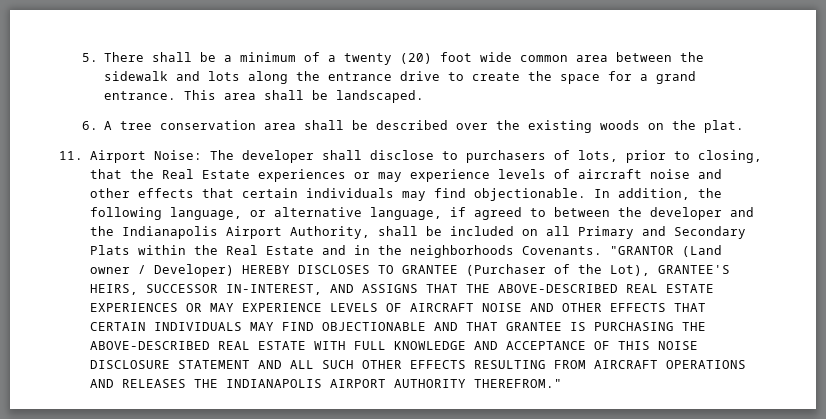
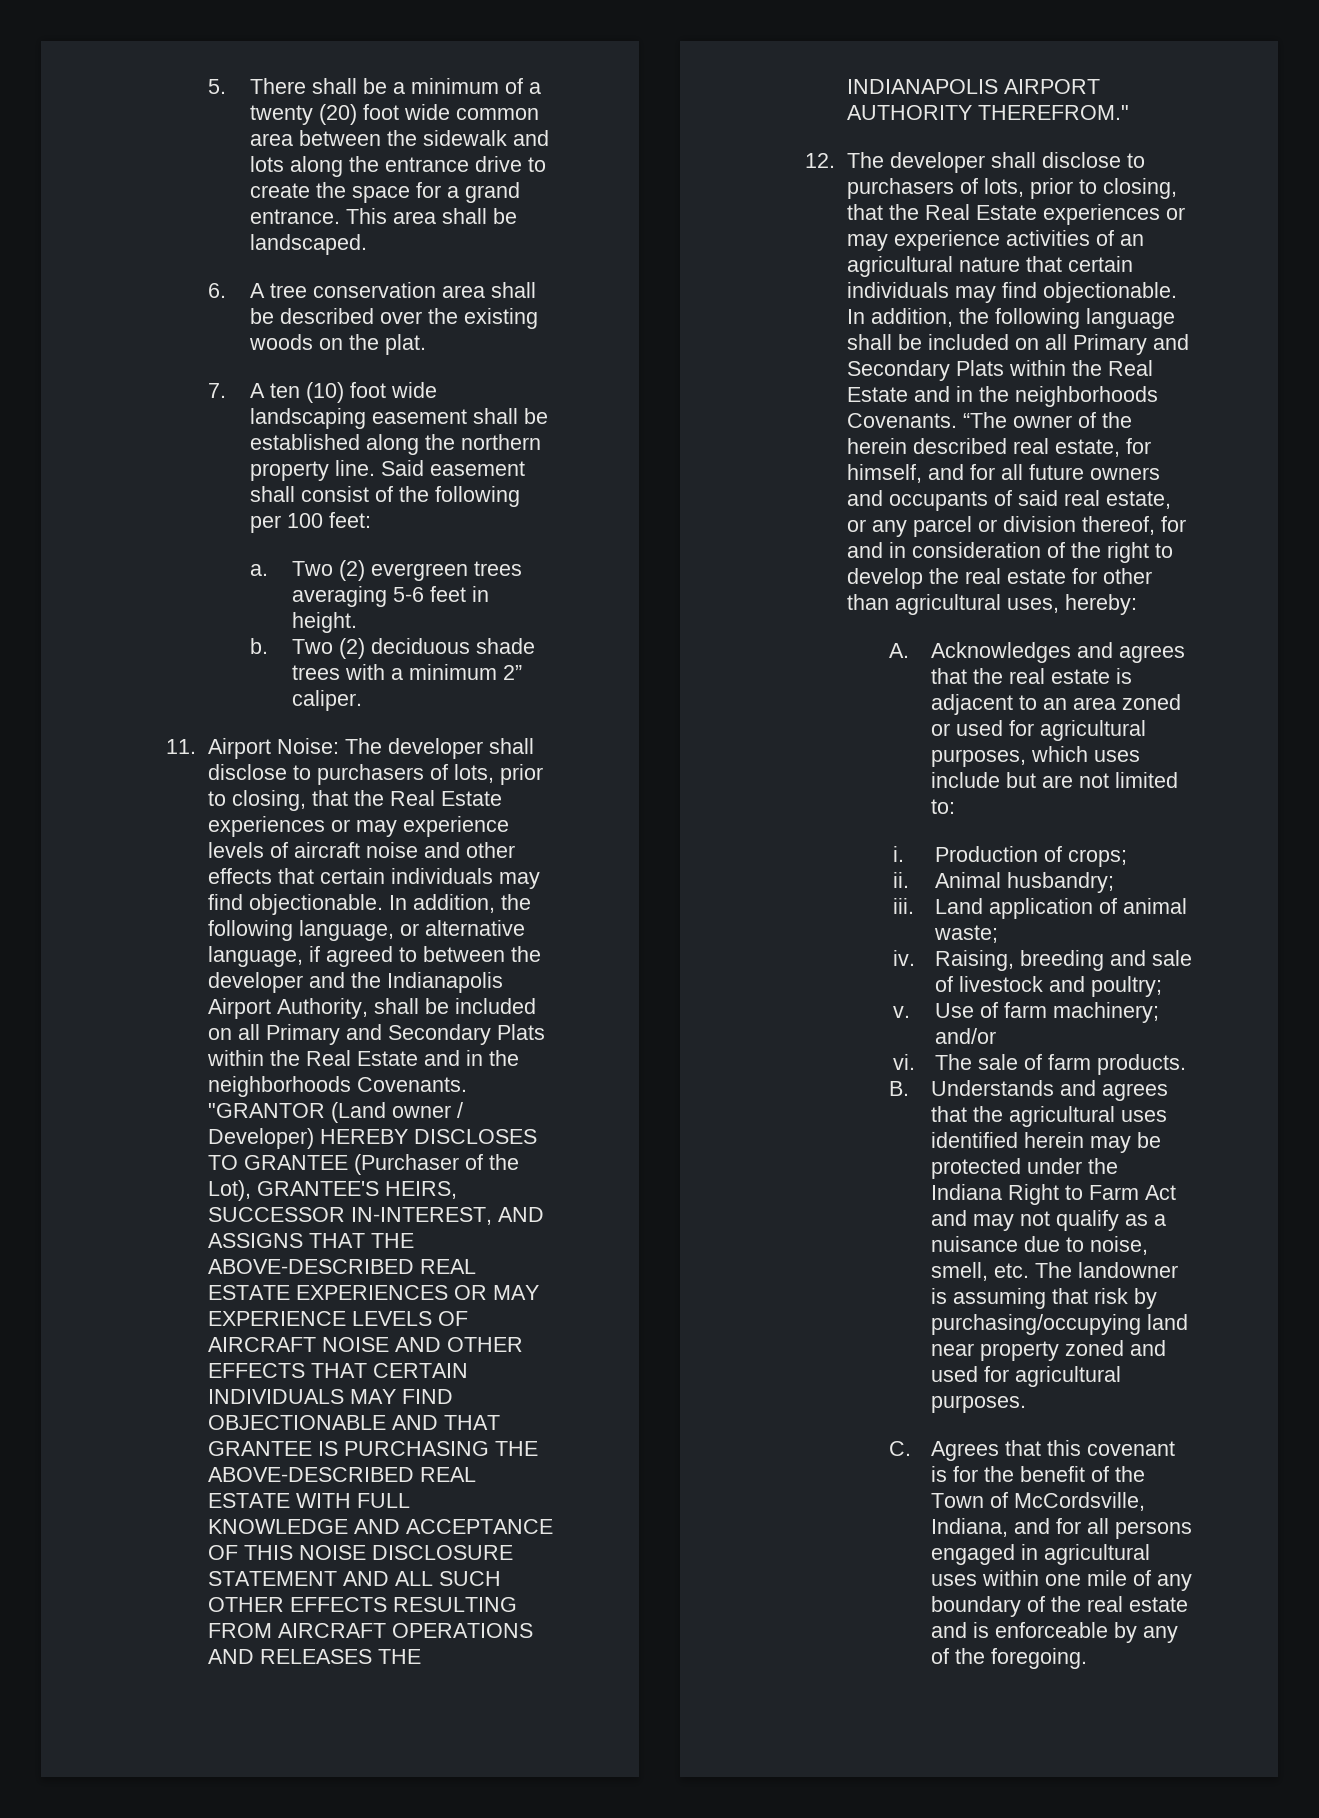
+ 7. A ten (10) foot wide landscaping easement shall be established along the northern property line. Said easement shall consist of the following per 100 feet:
+ a. Two (2) evergreen trees averaging 5-6 feet in height.
+ b. Two (2) deciduous shade trees with a minimum 2” caliper.
+ 12. The developer shall disclose to purchasers of lots, prior to closing, that the Real Estate experiences or may experience activities of an agricultural nature that certain individuals may find objectionable. In addition, the following language shall be included on all Primary and Secondary Plats within the Real Estate and in the neighborhoods Covenants. “The owner of the herein described real estate, for himself, and for all future owners and occupants of said real estate, or any parcel or division thereof, for and in consideration of the right to develop the real estate for other than agricultural uses, hereby:
+ A. Acknowledges and agrees that the real estate is adjacent to an area zoned or used for agricultural purposes, which uses include but are not limited to:
+ i. Production of crops;
+ ii. Animal husbandry;
+ iii. Land application of animal waste;
+ iv. Raising, breeding and sale of livestock and poultry;
+ v. Use of farm machinery; and/or
+ vi. The sale of farm products.
+ B. Understands and agrees that the agricultural uses identified herein may be protected under the Indiana Right to Farm Act and may not qualify as a nuisance due to noise, smell, etc. The landowner is assuming that risk by purchasing/occupying land near property zoned and used for agricultural purposes.
+ C. Agrees that this covenant is for the benefit of the Town of McCordsville, Indiana, and for all persons engaged in agricultural uses within one mile of any boundary of the real estate and is enforceable by any of the foregoing.

